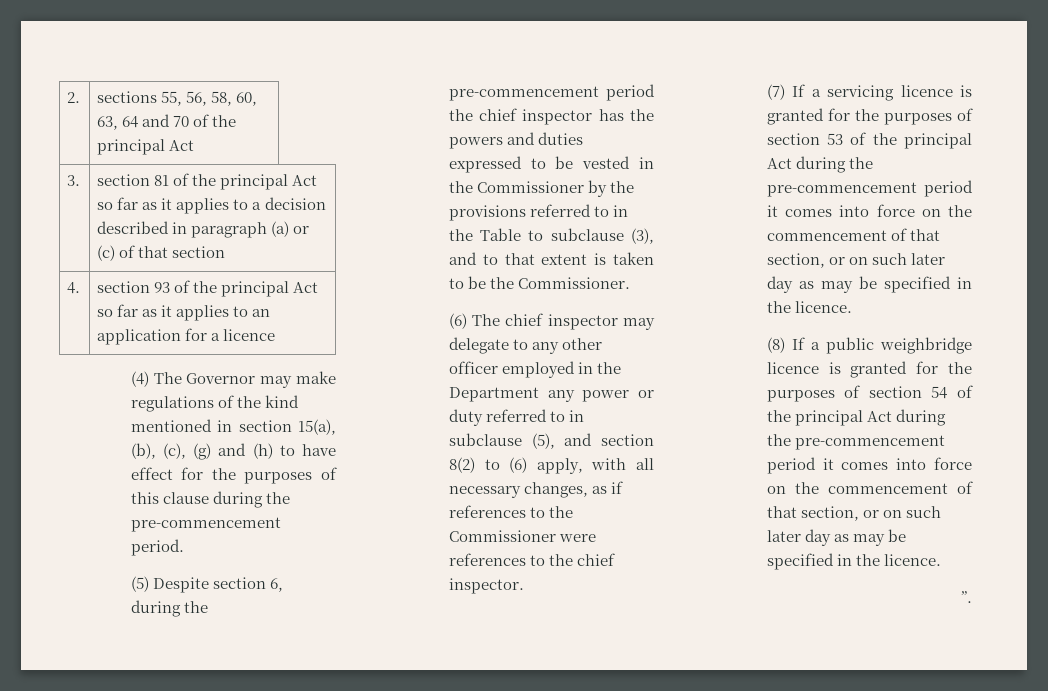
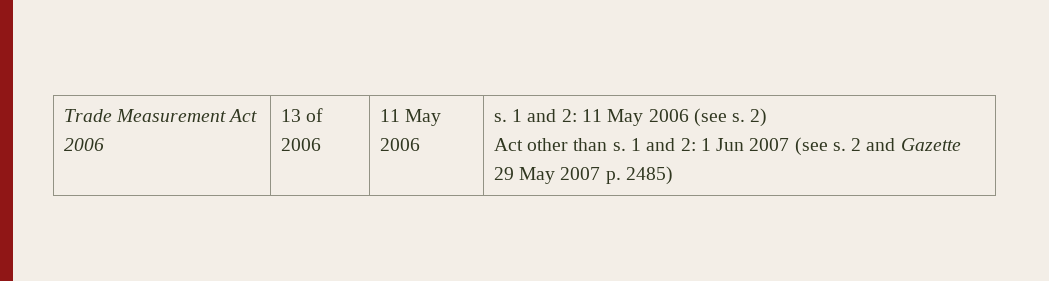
- 2. | sections 55, 56, 58, 60, 63, 64 and 70 of the principal Act
- 3. | section 81 of the principal Act so far as it applies to a decision described in paragraph (a) or (c) of that section
- 4. | section 93 of the principal Act so far as it applies to an application for a licence
- (4) The Governor may make regulations of the kind mentioned in section 15(a), (b), (c), (g) and (h) to have effect for the purposes of this clause during the pre-commencement period.
- (5) Despite section 6, during the pre-commencement period the chief inspector has the powers and duties expressed to be vested in the Commissioner by the provisions referred to in the Table to subclause (3), and to that extent is taken to be the Commissioner.
- (6) The chief inspector may delegate to any other officer employed in the Department any power or duty referred to in subclause (5), and section 8(2) to (6) apply, with all necessary changes, as if references to the Commissioner were references to the chief inspector.
- (7) If a servicing licence is granted for the purposes of section 53 of the principal Act during the pre-commencement period it comes into force on the commencement of that section, or on such later day as may be specified in the licence.
- (8) If a public weighbridge licence is granted for the purposes of section 54 of the principal Act during the pre-commencement period it comes into force on the commencement of that section, or on such later day as may be specified in the licence.
- ”.
+ Trade Measurement Act 2006 | 13 of 2006 | 11 May 2006 | s. 1 and 2: 11 May 2006 (see s. 2)
+ Act other than s. 1 and 2: 1 Jun 2007 (see s. 2 and Gazette 29 May 2007 p. 2485)

